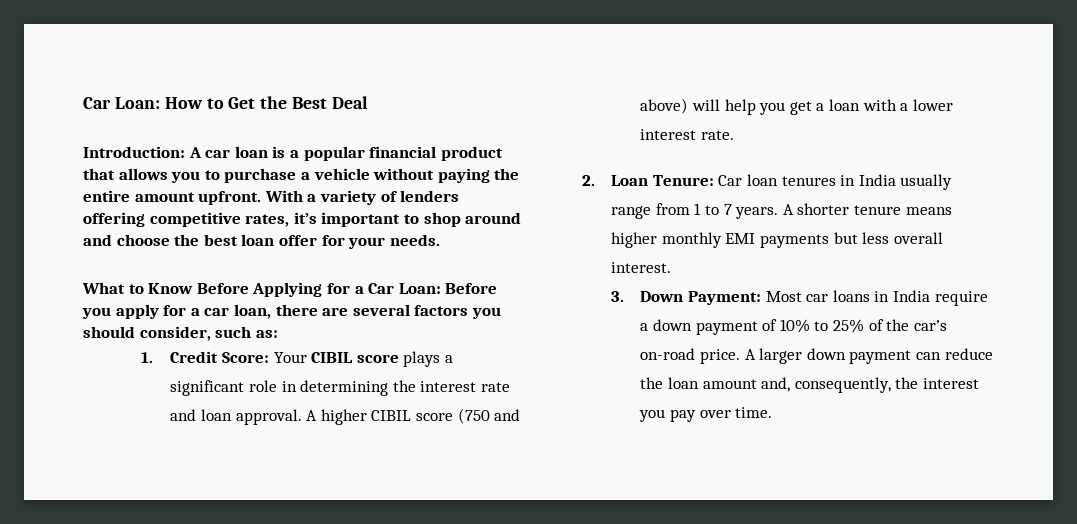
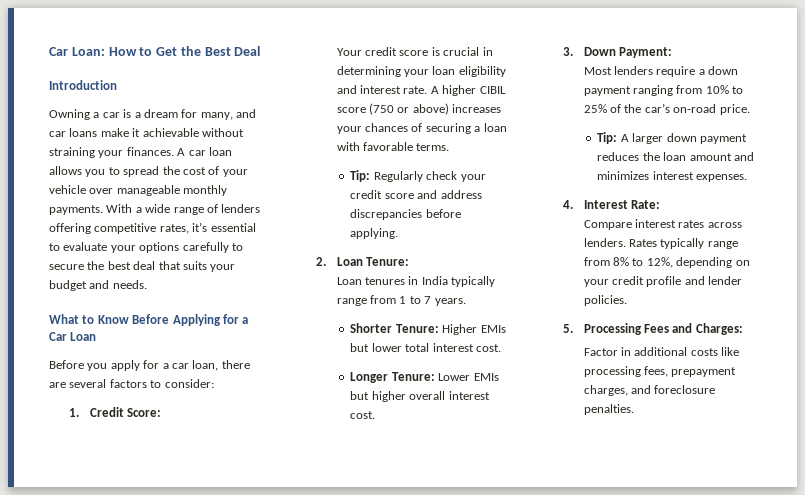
- Introduction: A car loan is a popular financial product that allows you to purchase a vehicle without paying the entire amount upfront. With a variety of lenders offering competitive rates, it’s important to shop around and choose the best loan offer for your needs.
+ Introduction
+ Owning a car is a dream for many, and car loans make it achievable without straining your finances. A car loan allows you to spread the cost of your vehicle over manageable monthly payments. With a wide range of lenders offering competitive rates, it’s essential to evaluate your options carefully to secure the best deal that suits your budget and needs.
- What to Know Before Applying for a Car Loan: Before you apply for a car loan, there are several factors you should consider, such as:
- 1. Credit Score: Your CIBIL score plays a significant role in determining the interest rate and loan approval.
+ What to Know Before Applying for a Car Loan
+ Before you apply for a car loan, there are several factors to consider:
+ 1. Credit Score:
+ Your credit score is crucial in determining your loan eligibility and interest rate.
- A higher CIBIL score (750 and above) will help you get a loan with a lower interest rate.
+ A higher CIBIL score (750 or above) increases your chances of securing a loan with favorable terms.
+ Tip: Regularly check your credit score and address discrepancies before applying.
- 2. Loan Tenure: Car loan tenures in India usually range from 1 to 7 years. A shorter tenure means higher monthly EMI payments but less overall interest.
- 3. Down Payment: Most car loans in India require a down payment of 10% to 25% of the car’s on-road price. A larger down payment can reduce the loan amount and, consequently, the interest you pay over time.
+ 2. Loan Tenure:
+ Loan tenures in India typically range from 1 to 7 years.
+ Shorter Tenure: Higher EMIs but lower total interest cost.
+ Longer Tenure: Lower EMIs but higher overall interest cost.
+ 3. Down Payment:
+ Most lenders require a down payment ranging from 10% to 25% of the car’s on-road price.
+ Tip: A larger down payment reduces the loan amount and minimizes interest expenses.
+ 4. Interest Rate:
+ Compare interest rates across lenders. Rates typically range from 8% to 12%, depending on your credit profile and lender policies.
+ 5. Processing Fees and Charges:
+ Factor in additional costs like processing fees, prepayment charges, and foreclosure penalties.

